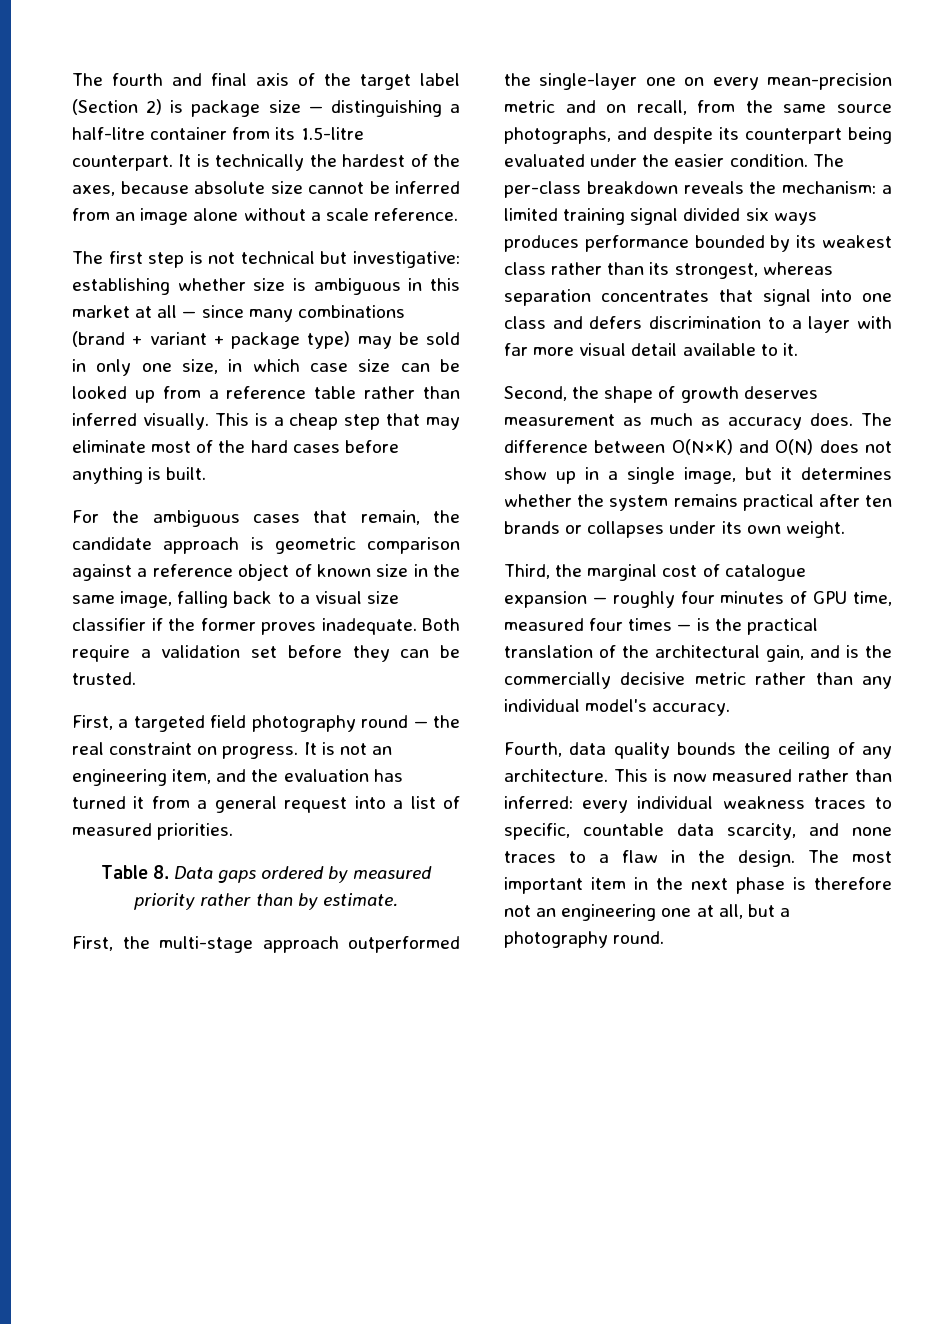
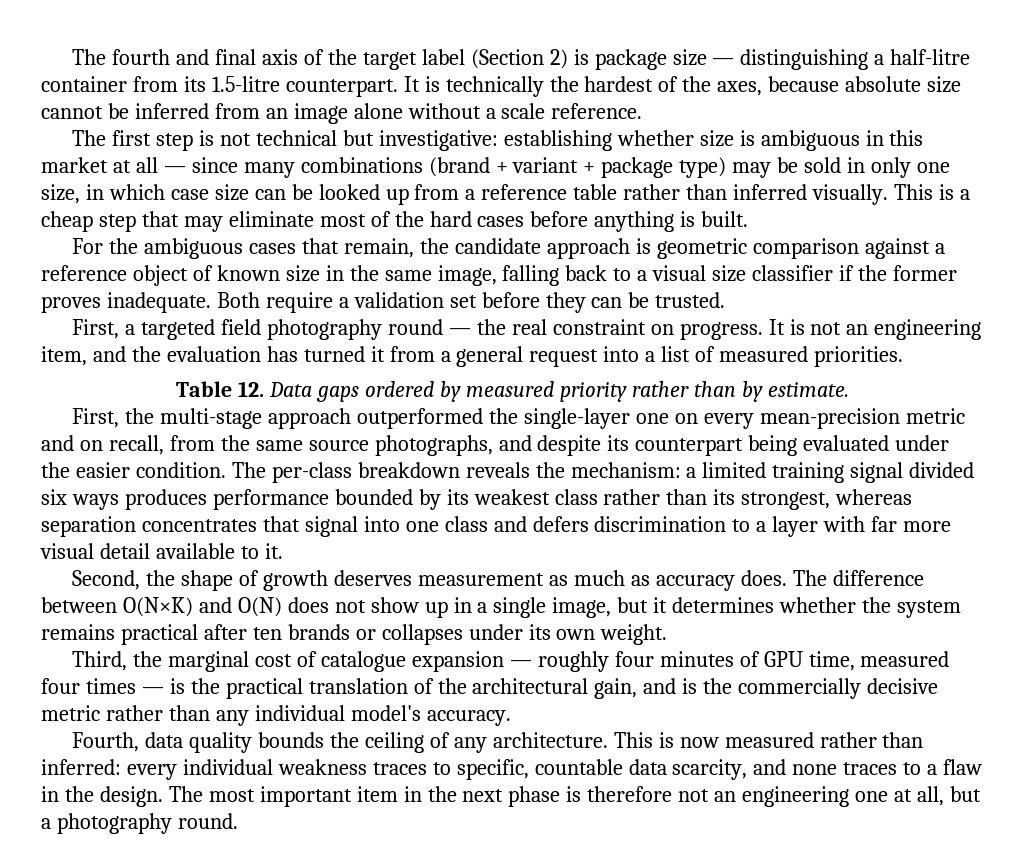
- Table 8. Data gaps ordered by measured priority rather than by estimate.
+ Table 12. Data gaps ordered by measured priority rather than by estimate.

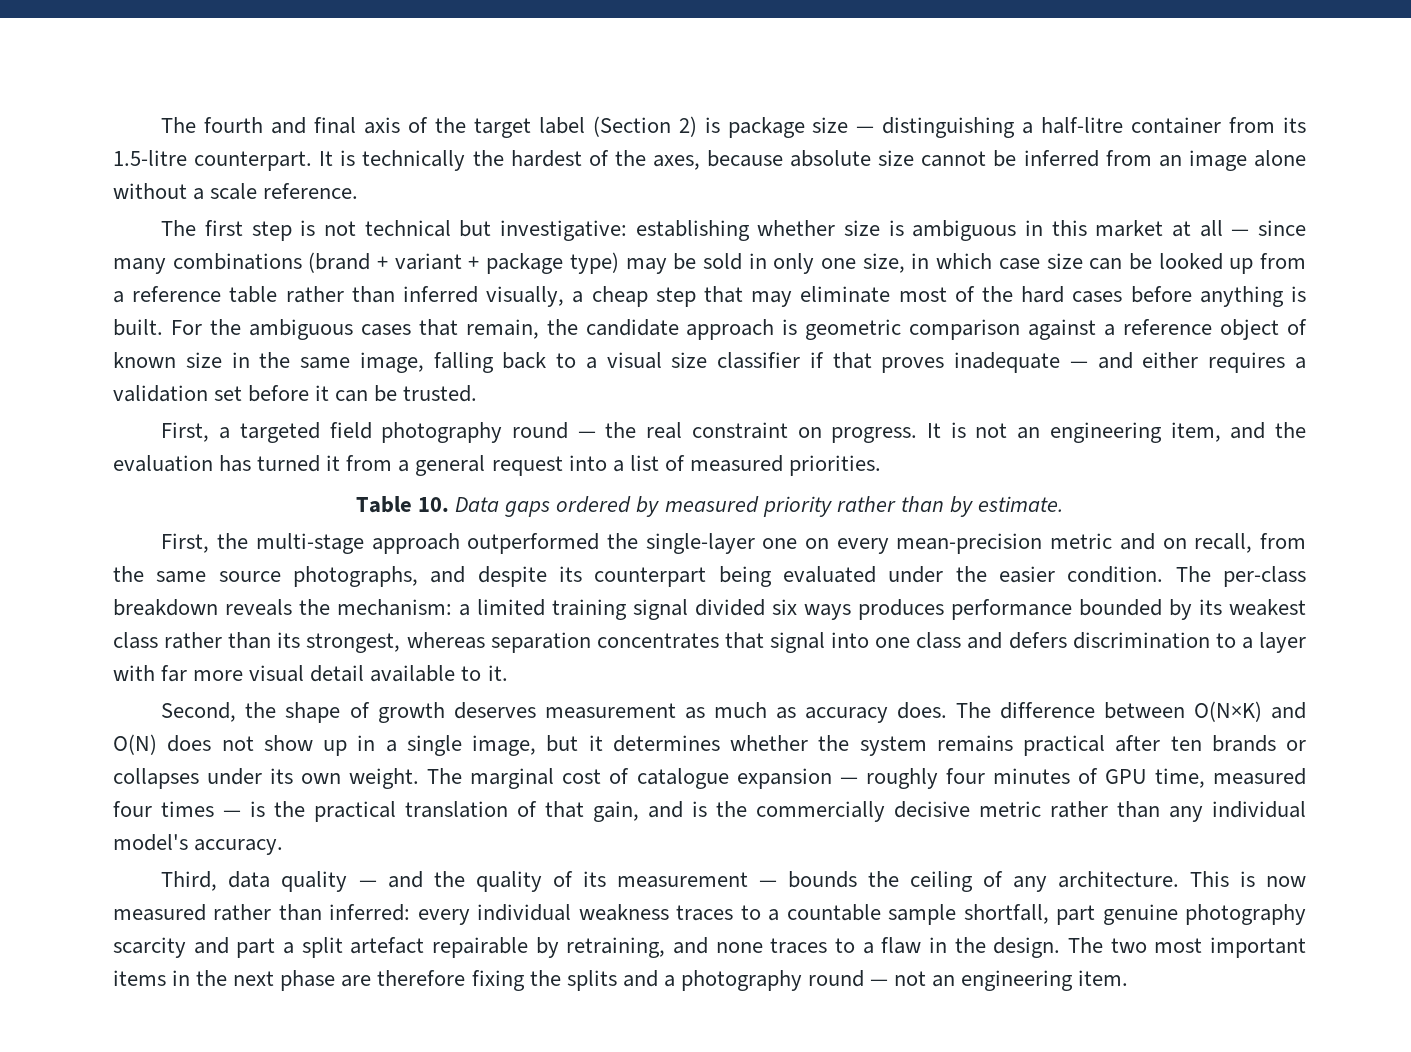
- establishing whether size is ambiguous in this market at all — since many combinations (brand + variant + package type) may be sold in only one size, in which case size can be looked up from a reference table rather than inferred visually. This is a cheap step that may eliminate most of the hard cases before anything is built.
- For the ambiguous cases that remain, the candidate approach is geometric comparison against a reference object of known size in the same image, falling back to a visual size classifier if the former proves inadequate. Both require a validation set before they can be trusted.
+ establishing whether size is ambiguous in this market at all — since many combinations (brand + variant + package type) may be sold in only one size, in which case size can be looked up from a reference table rather than inferred visually, a cheap step that may eliminate most of the hard cases before anything is built. For the ambiguous cases that remain, the candidate approach is geometric comparison against a reference object of known size in the same image, falling back to a visual size classifier if that proves inadequate — and either requires a validation set before it can be trusted.
- Table 12. Data gaps ordered by measured priority rather than by estimate.
+ Table 10. Data gaps ordered by measured priority rather than by estimate.
- The difference between O(N×K) and O(N) does not show up in a single image, but it determines whether the system remains practical after ten brands or collapses under its own weight.
- Third, the marginal cost of catalogue expansion — roughly four minutes of GPU time, measured four times — is the practical translation of the architectural gain, and is the commercially decisive metric rather than any individual model's accuracy.
+ The difference between O(N×K) and O(N) does not show up in a single image, but it determines whether the system remains practical after ten brands or collapses under its own weight. The marginal cost of catalogue expansion — roughly four minutes of GPU time, measured four times — is the practical translation of that gain, and is the commercially decisive metric rather than any individual model's accuracy.
- Fourth, data quality bounds the ceiling of any architecture.
+ Third, data quality — and the quality of its measurement — bounds the ceiling of any architecture.
- This is now measured rather than inferred: every individual weakness traces to specific, countable data scarcity, and none traces to a flaw in the design.
+ This is now measured rather than inferred: every individual weakness traces to a countable sample shortfall, part genuine photography scarcity and part a split artefact repairable by retraining, and none traces to a flaw in the design.
- The most important item in the next phase is therefore not an engineering one at all, but a photography round.
+ The two most important items in the next phase are therefore fixing the splits and a photography round — not an engineering item.

